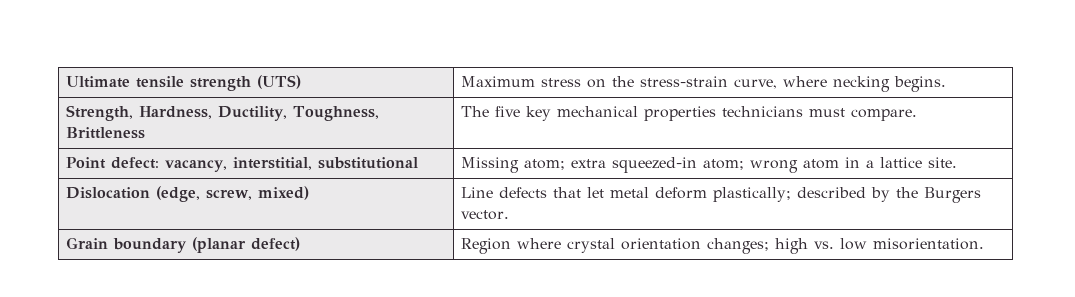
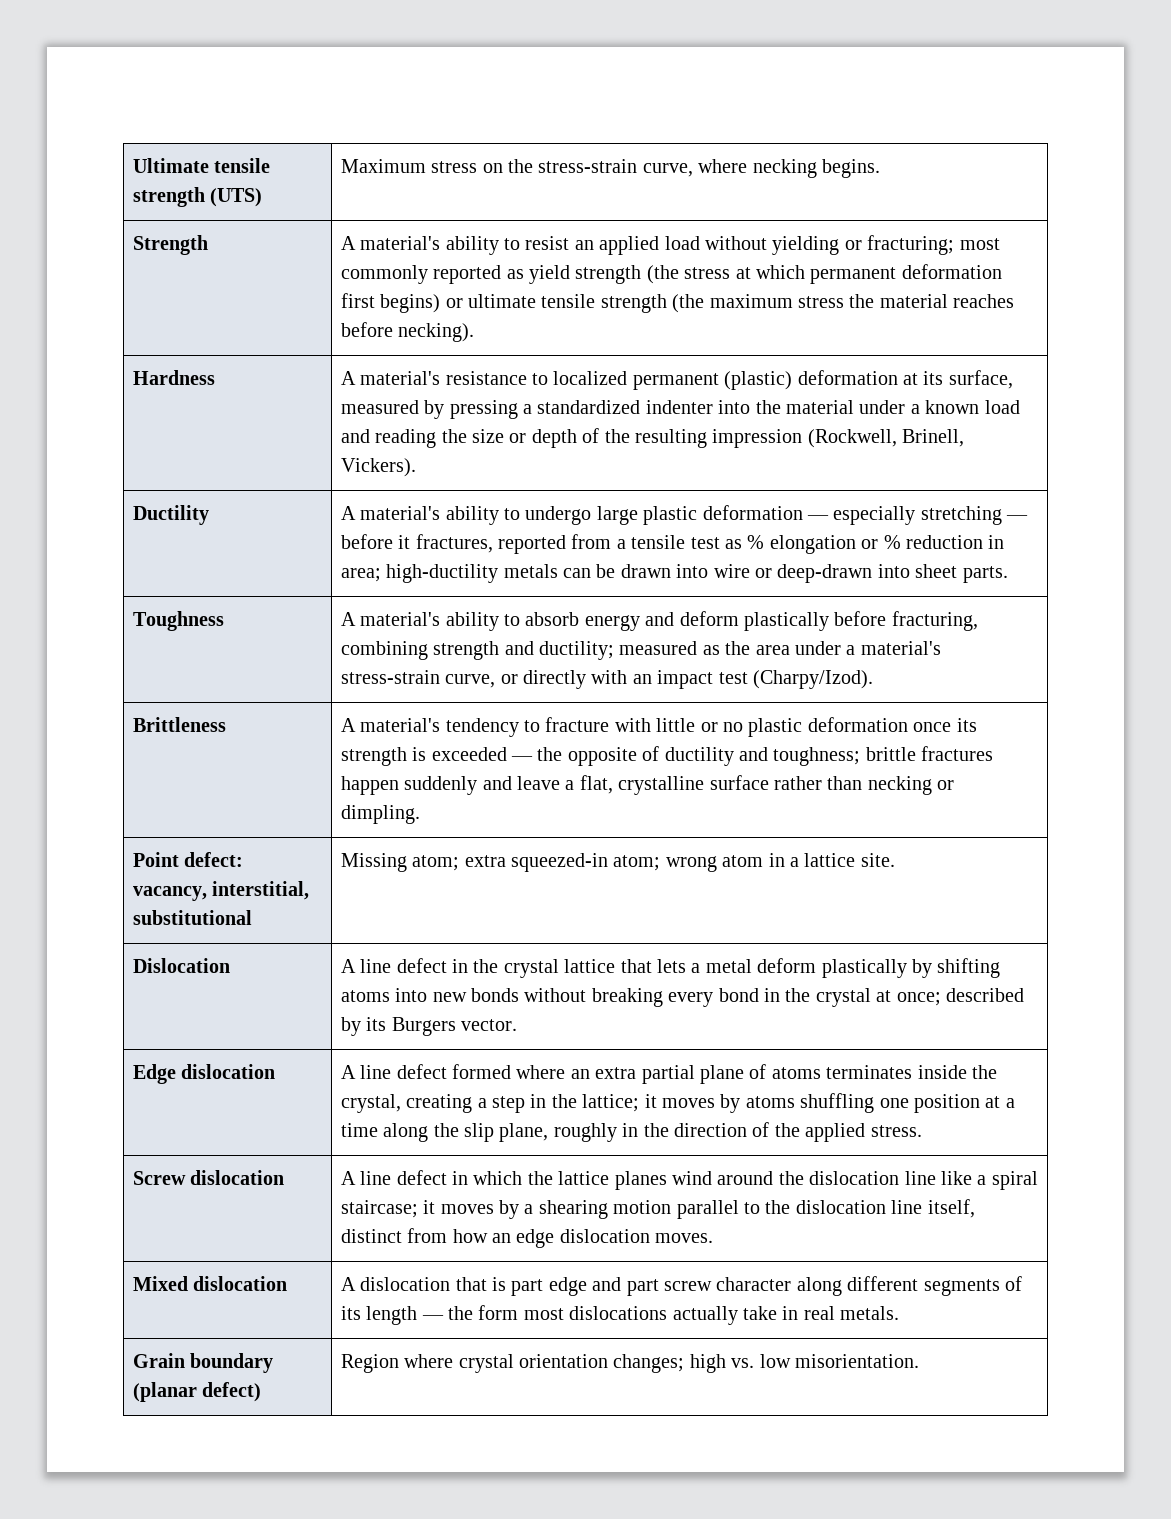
- Strength, Hardness, Ductility, Toughness, Brittleness | The five key mechanical properties technicians must compare.
+ Strength | A material's ability to resist an applied load without yielding or fracturing; most commonly reported as yield strength (the stress at which permanent deformation first begins) or ultimate tensile strength (the maximum stress the material reaches before necking).
+ Hardness | A material's resistance to localized permanent (plastic) deformation at its surface, measured by pressing a standardized indenter into the material under a known load and reading the size or depth of the resulting impression (Rockwell, Brinell, Vickers).
+ Ductility | A material's ability to undergo large plastic deformation — especially stretching — before it fractures, reported from a tensile test as % elongation or % reduction in area; high-ductility metals can be drawn into wire or deep-drawn into sheet parts.
+ Toughness | A material's ability to absorb energy and deform plastically before fracturing, combining strength and ductility; measured as the area under a material's stress-strain curve, or directly with an impact test (Charpy/Izod).
+ Brittleness | A material's tendency to fracture with little or no plastic deformation once its strength is exceeded — the opposite of ductility and toughness; brittle fractures happen suddenly and leave a flat, crystalline surface rather than necking or dimpling.
- Dislocation (edge, screw, mixed) | Line defects that let metal deform plastically; described by the Burgers vector.
+ Dislocation | A line defect in the crystal lattice that lets a metal deform plastically by shifting atoms into new bonds without breaking every bond in the crystal at once; described by its Burgers vector.
+ Edge dislocation | A line defect formed where an extra partial plane of atoms terminates inside the crystal, creating a step in the lattice; it moves by atoms shuffling one position at a time along the slip plane, roughly in the direction of the applied stress.
+ Screw dislocation | A line defect in which the lattice planes wind around the dislocation line like a spiral staircase; it moves by a shearing motion parallel to the dislocation line itself, distinct from how an edge dislocation moves.
+ Mixed dislocation | A dislocation that is part edge and part screw character along different segments of its length — the form most dislocations actually take in real metals.

